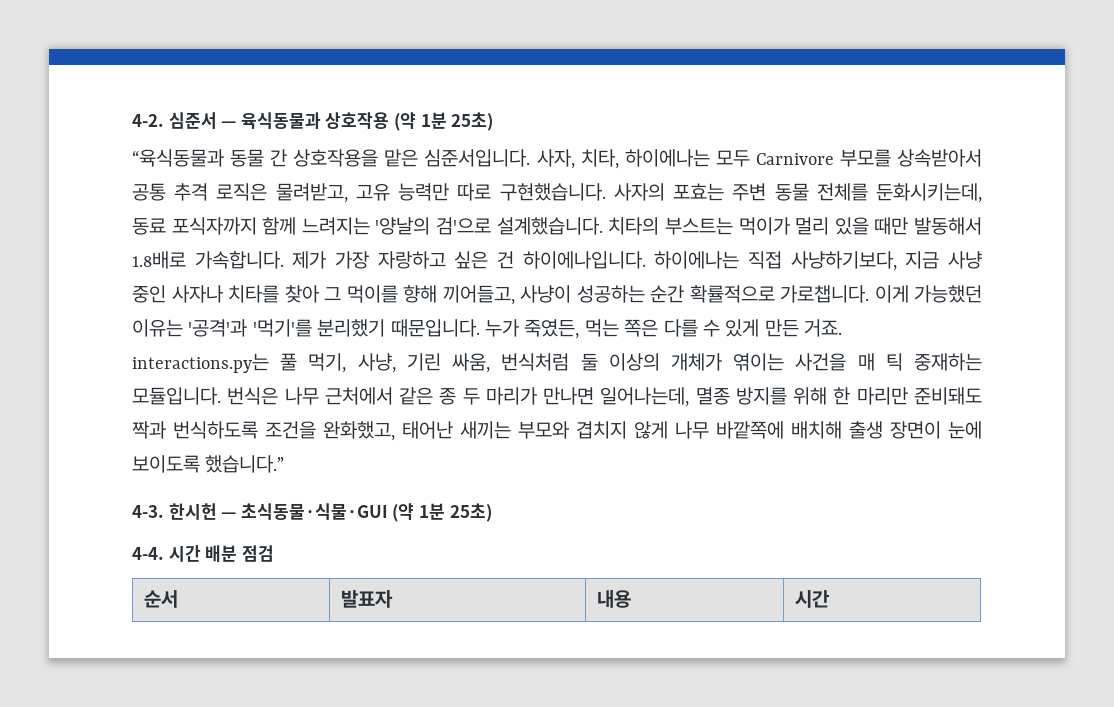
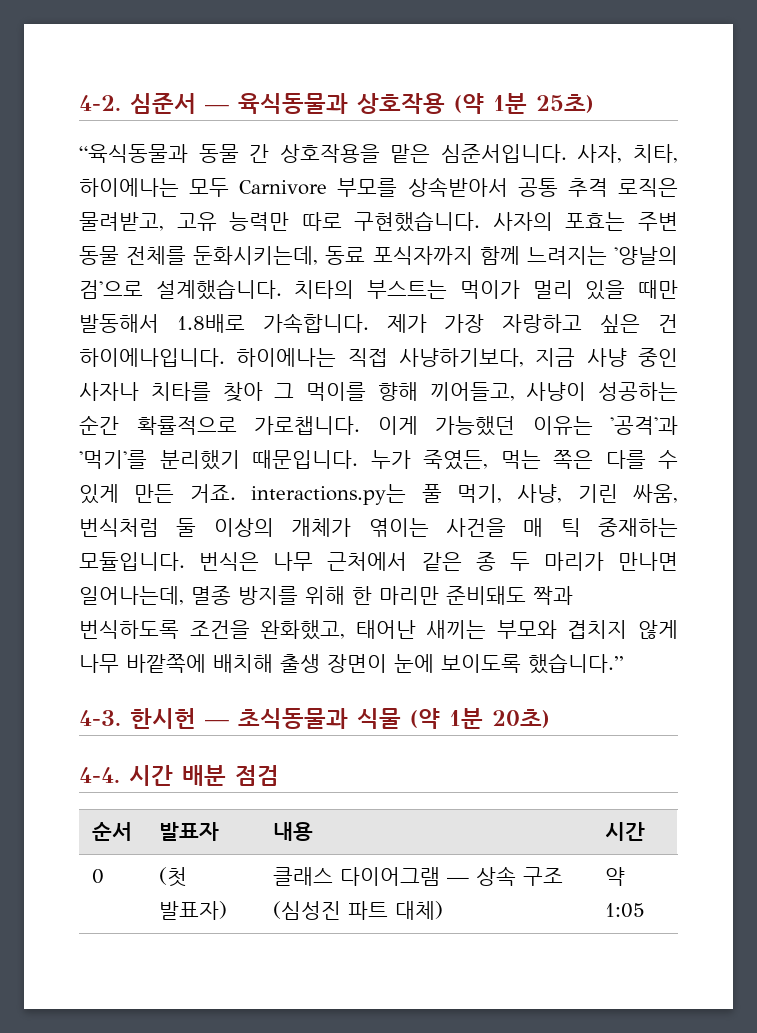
- 한시헌 — 초식동물·식물·GUI (약 1분 25초)
+ 한시헌 — 초식동물과 식물 (약 1분 20초)
+ 0 | (첫 발표자) | 클래스 다이어그램 — 상속 구조 (심성진 파트 대체) | 약 1:05

